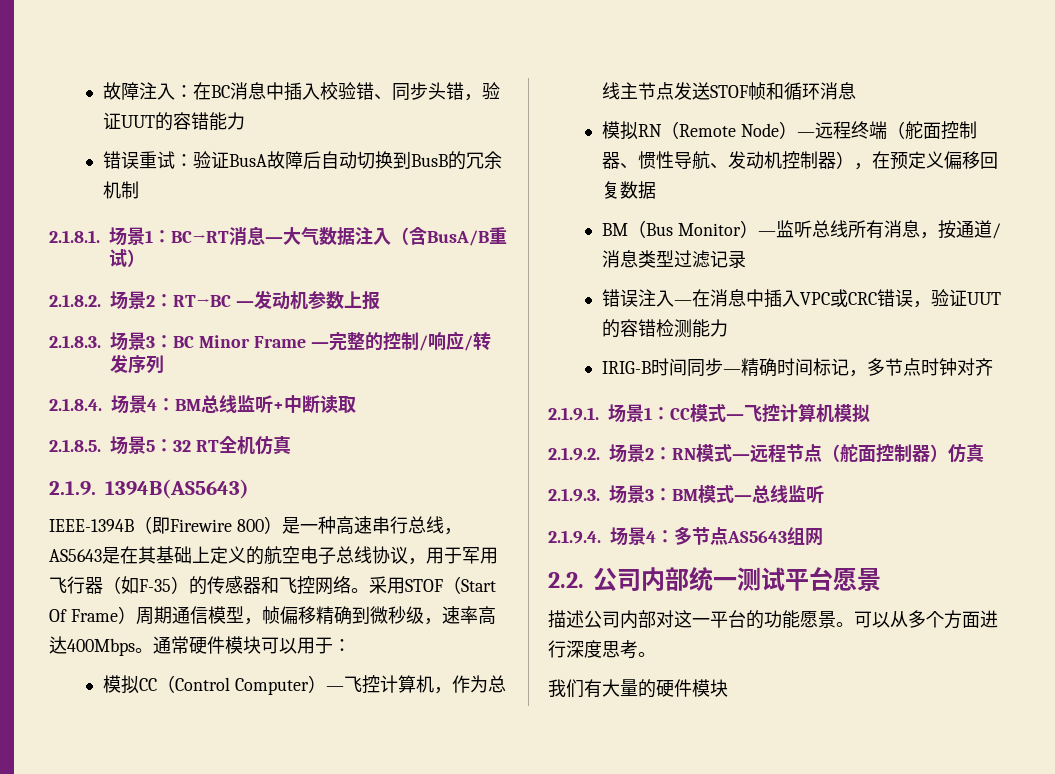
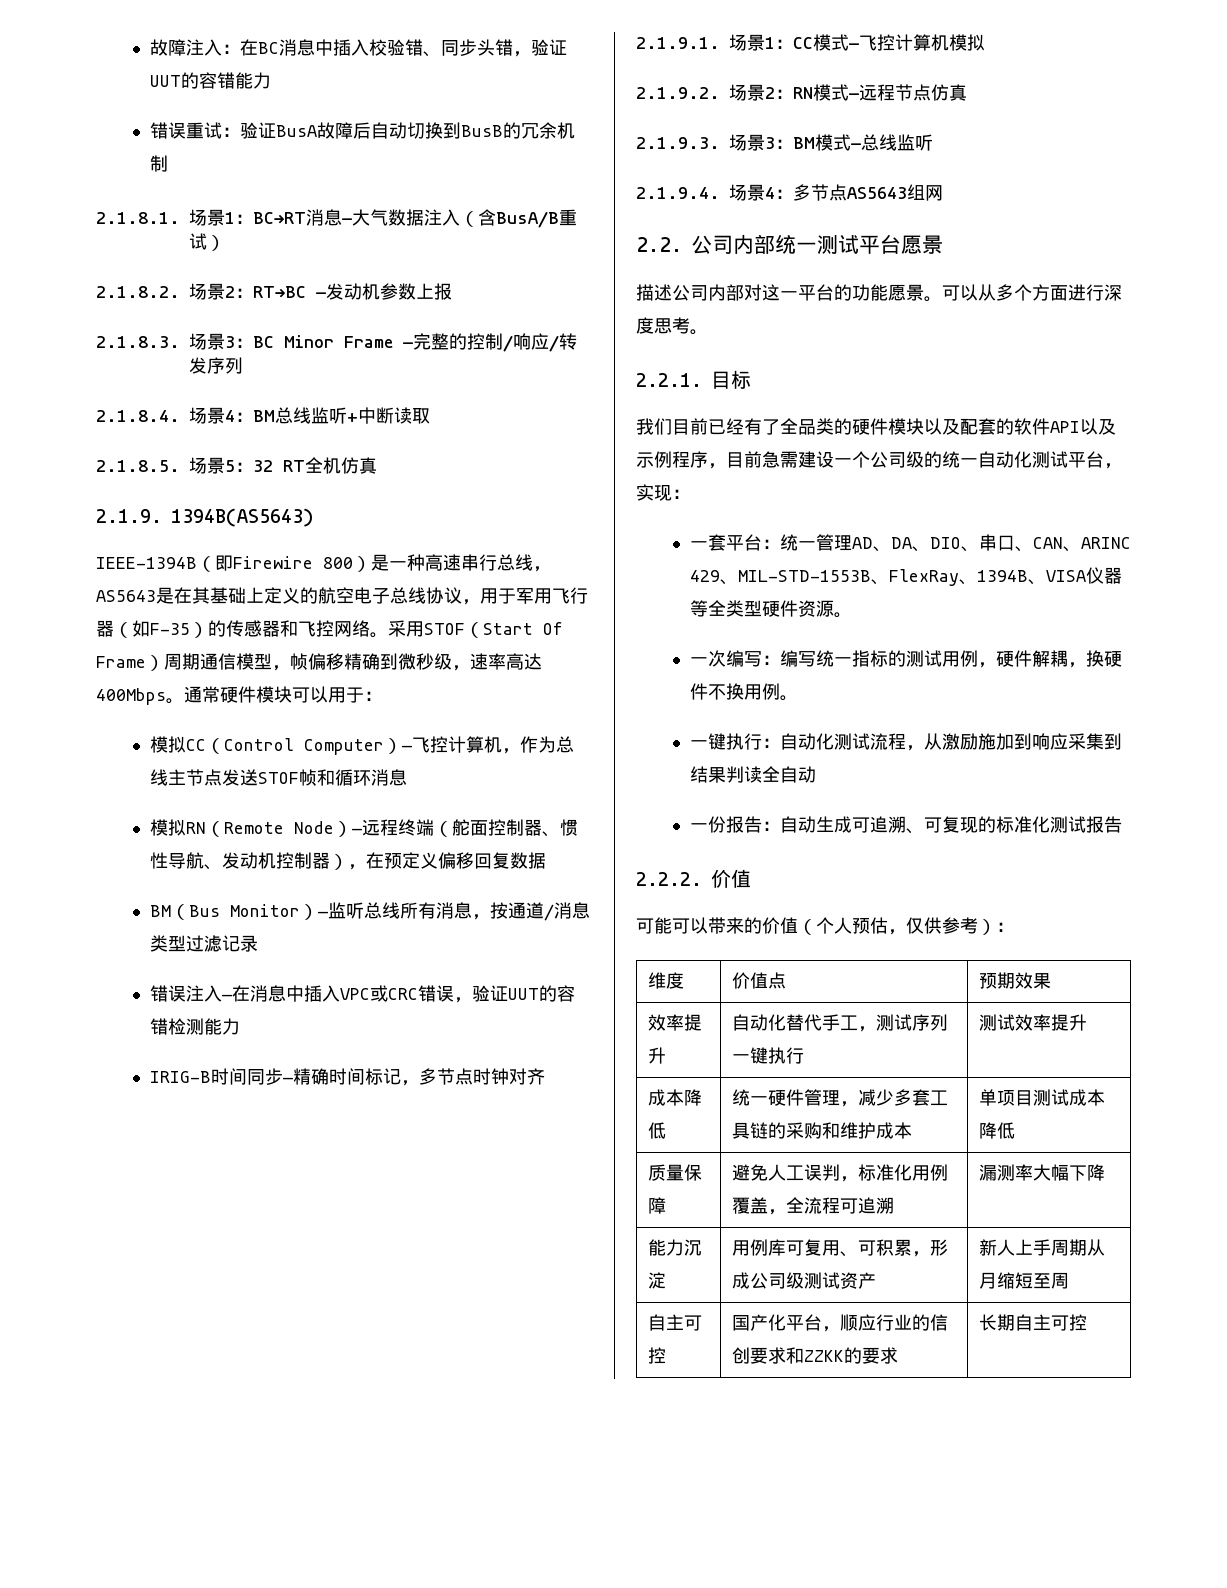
- 2.1.9.2.场景2：RN模式—远程节点（舵面控制器）仿真
+ 2.1.9.2.场景2：RN模式—远程节点仿真
+ 2.2.1.目标
- 我们有大量的硬件模块
+ 我们目前已经有了全品类的硬件模块以及配套的软件API以及示例程序，目前急需建设一个公司级的统一自动化测试平台，实现：
+ 一套平台：统一管理AD、DA、DIO、串口、CAN、ARINC 429、MIL-STD-1553B、FlexRay、1394B、VISA仪器等全类型硬件资源。
+ 一次编写：编写统一指标的测试用例，硬件解耦，换硬件不换用例。
+ 一键执行：自动化测试流程，从激励施加到响应采集到结果判读全自动
+ 一份报告：自动生成可追溯、可复现的标准化测试报告
+ 2.2.2.价值
+ 可能可以带来的价值（个人预估，仅供参考）：
+ 维度 | 价值点 | 预期效果
+ 效率提升 | 自动化替代手工，测试序列一键执行 | 测试效率提升
+ 成本降低 | 统一硬件管理，减少多套工具链的采购和维护成本 | 单项目测试成本降低
+ 质量保障 | 避免人工误判，标准化用例覆盖，全流程可追溯 | 漏测率大幅下降
+ 能力沉淀 | 用例库可复用、可积累，形成公司级测试资产 | 新人上手周期从月缩短至周
+ 自主可控 | 国产化平台，顺应行业的信创要求和ZZKK的要求 | 长期自主可控

